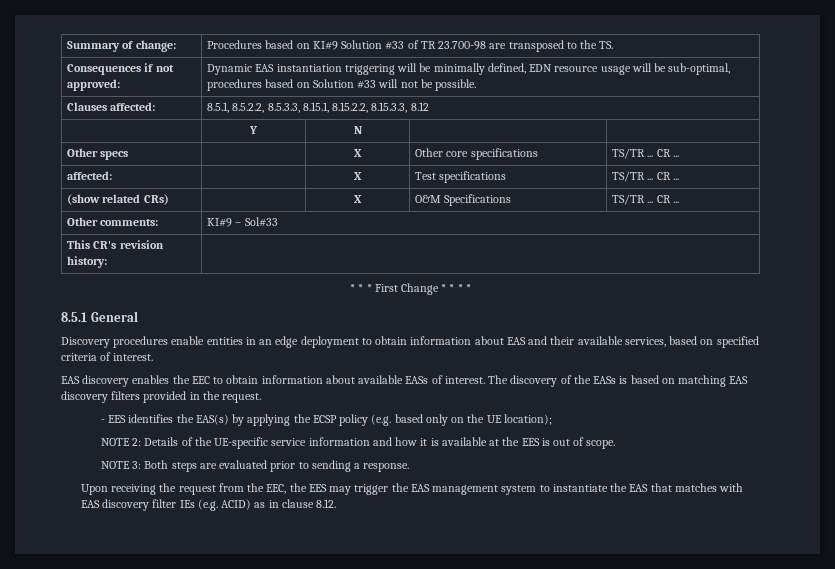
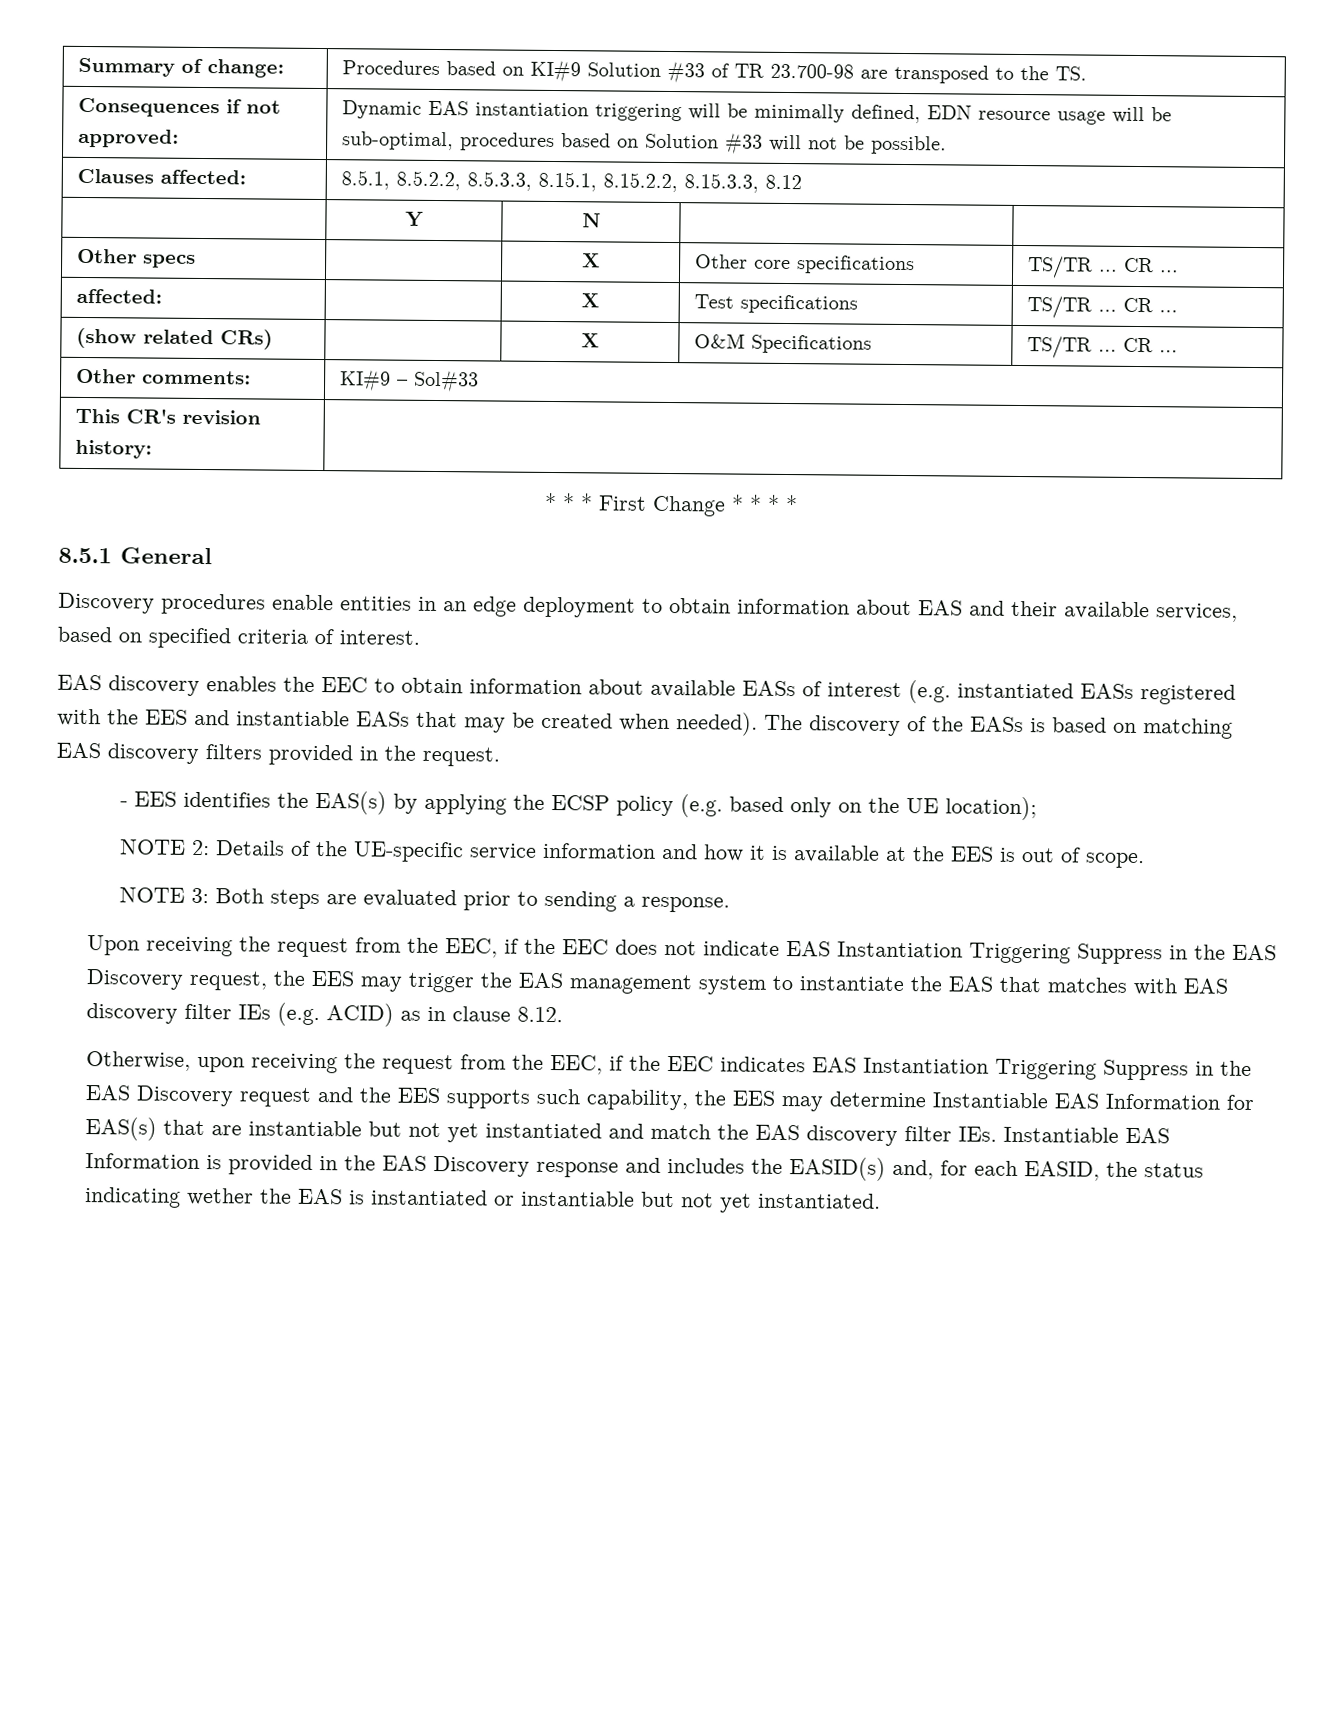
- EAS discovery enables the EEC to obtain information about available EASs of interest.
+ EAS discovery enables the EEC to obtain information about available EASs of interest (e.g. instantiated EASs registered with the EES and instantiable EASs that may be created when needed).
- Upon receiving the request from the EEC, the EES may trigger the EAS management system to instantiate the EAS that matches with EAS discovery filter IEs (e.g. ACID) as in clause 8.12.
+ Upon receiving the request from the EEC, if the EEC does not indicate EAS Instantiation Triggering Suppress in the EAS Discovery request, the EES may trigger the EAS management system to instantiate the EAS that matches with EAS discovery filter IEs (e.g. ACID) as in clause 8.12.
+ Otherwise, upon receiving the request from the EEC, if the EEC indicates EAS Instantiation Triggering Suppress in the EAS Discovery request and the EES supports such capability, the EES may determine Instantiable EAS Information for EAS(s) that are instantiable but not yet instantiated and match the EAS discovery filter IEs. Instantiable EAS Information is provided in the EAS Discovery response and includes the EASID(s) and, for each EASID, the status indicating wether the EAS is instantiated or instantiable but not yet instantiated.

